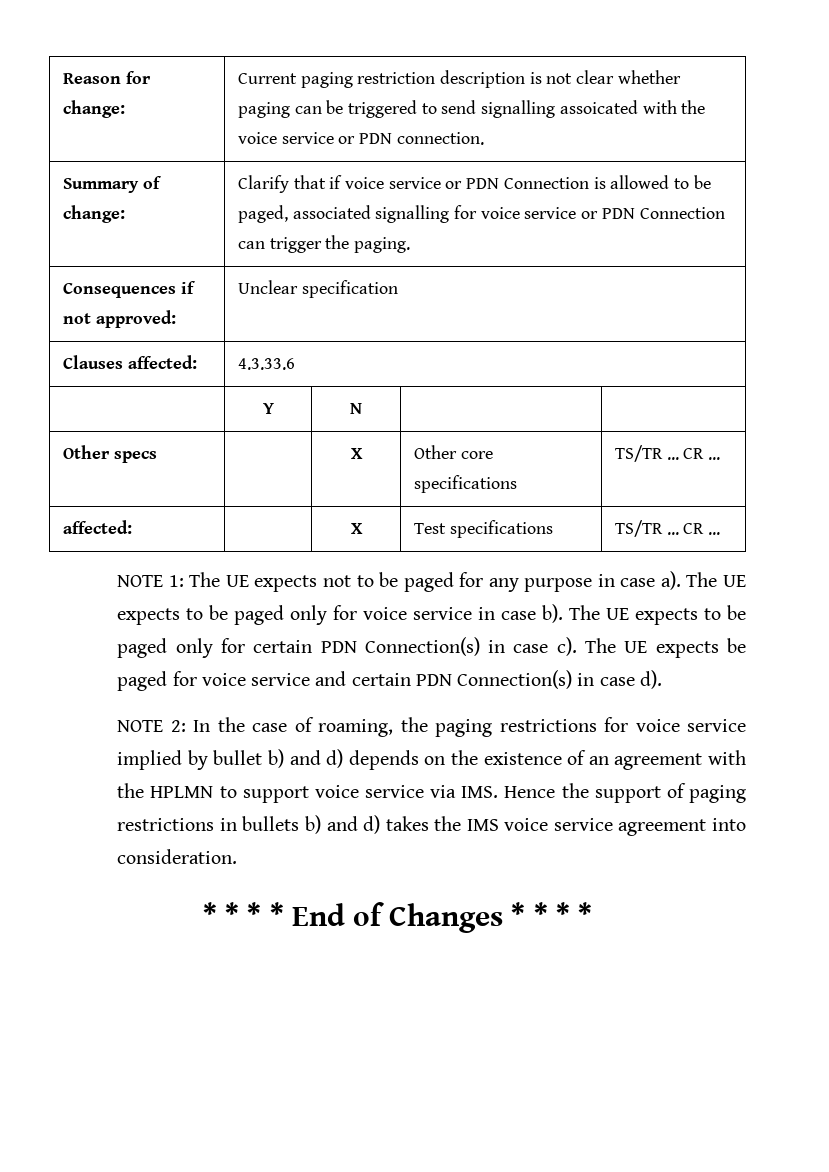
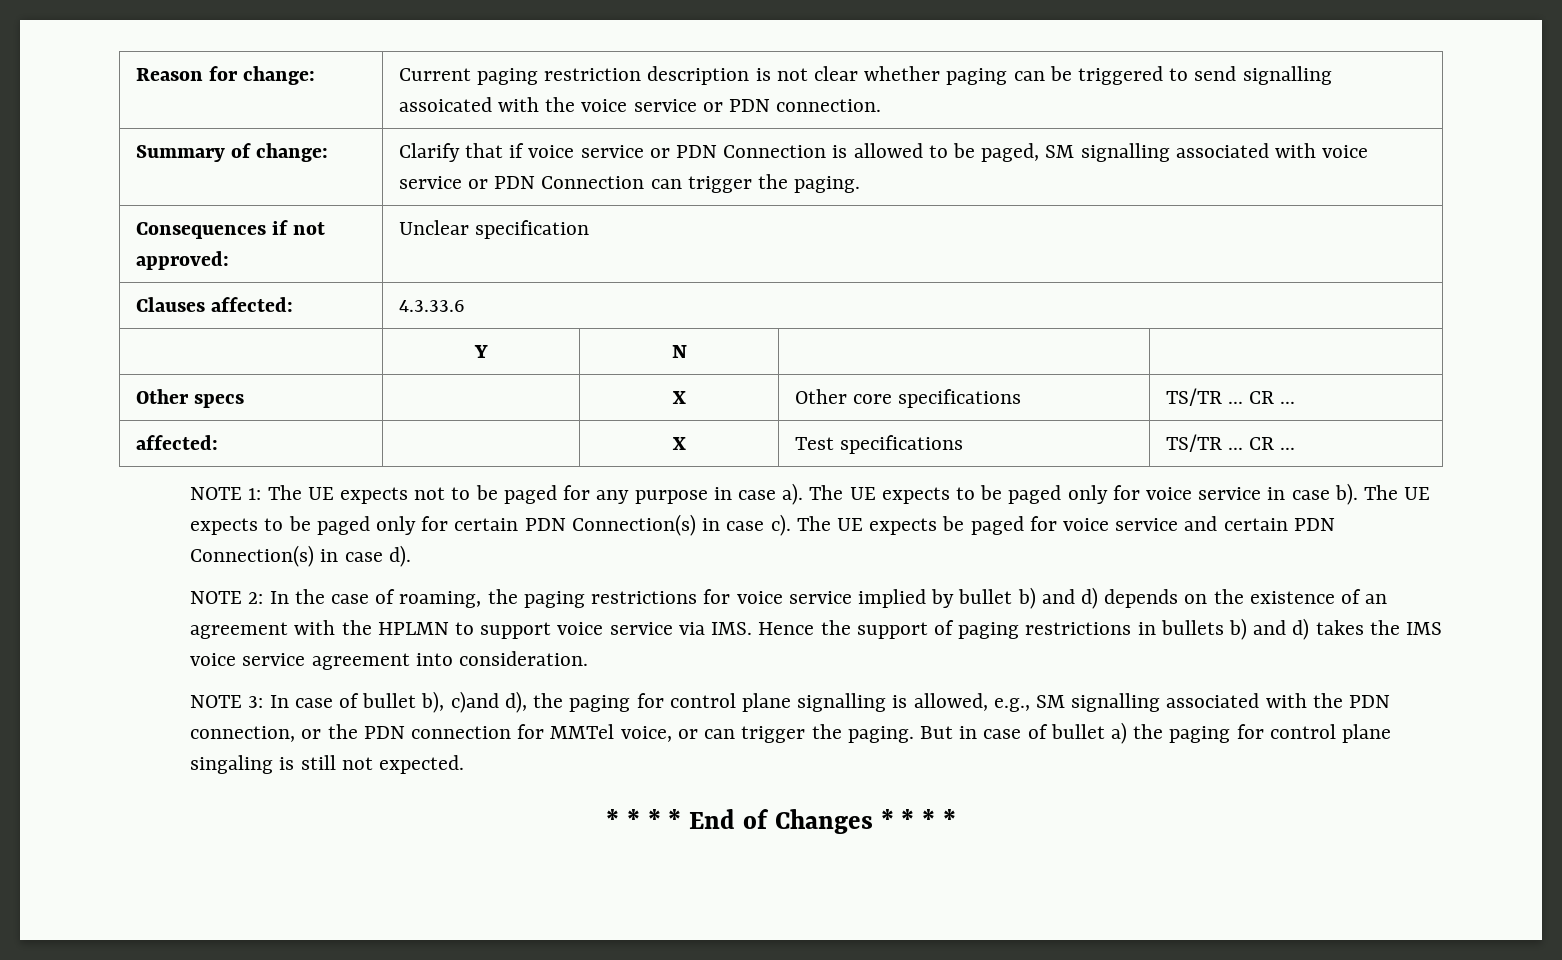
- Summary of change: | Clarify that if voice service or PDN Connection is allowed to be paged, associated signalling for voice service or PDN Connection can trigger the paging.
+ Summary of change: | Clarify that if voice service or PDN Connection is allowed to be paged, SM signalling associated with voice service or PDN Connection can trigger the paging.
+ NOTE 3: In case of bullet b), c)and d), the paging for control plane signalling is allowed, e.g., SM signalling associated with the PDN connection, or the PDN connection for MMTel voice, or can trigger the paging. But in case of bullet a) the paging for control plane singaling is still not expected.

